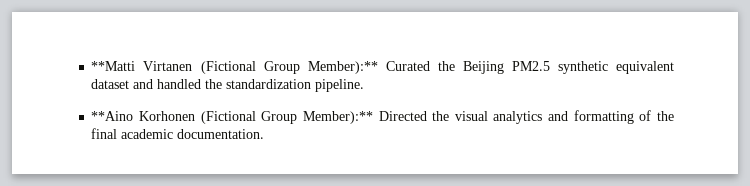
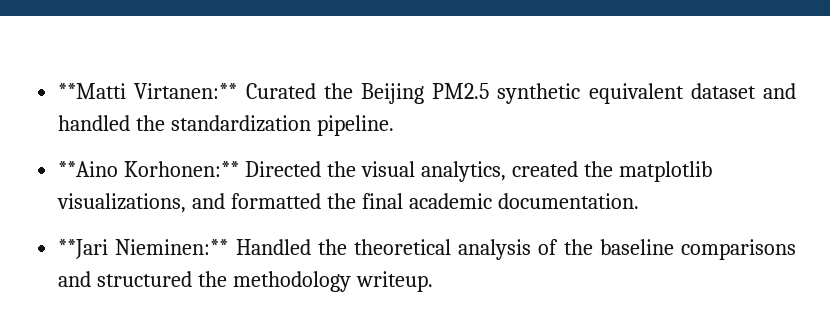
- **Matti Virtanen (Fictional Group Member):** Curated the Beijing PM2.5 synthetic equivalent dataset and handled the standardization pipeline.
+ **Matti Virtanen:** Curated the Beijing PM2.5 synthetic equivalent dataset and handled the standardization pipeline.
- **Aino Korhonen (Fictional Group Member):** Directed the visual analytics and formatting of the final academic documentation.
+ **Aino Korhonen:** Directed the visual analytics, created the matplotlib visualizations, and formatted the final academic documentation.
+ **Jari Nieminen:** Handled the theoretical analysis of the baseline comparisons and structured the methodology writeup.

